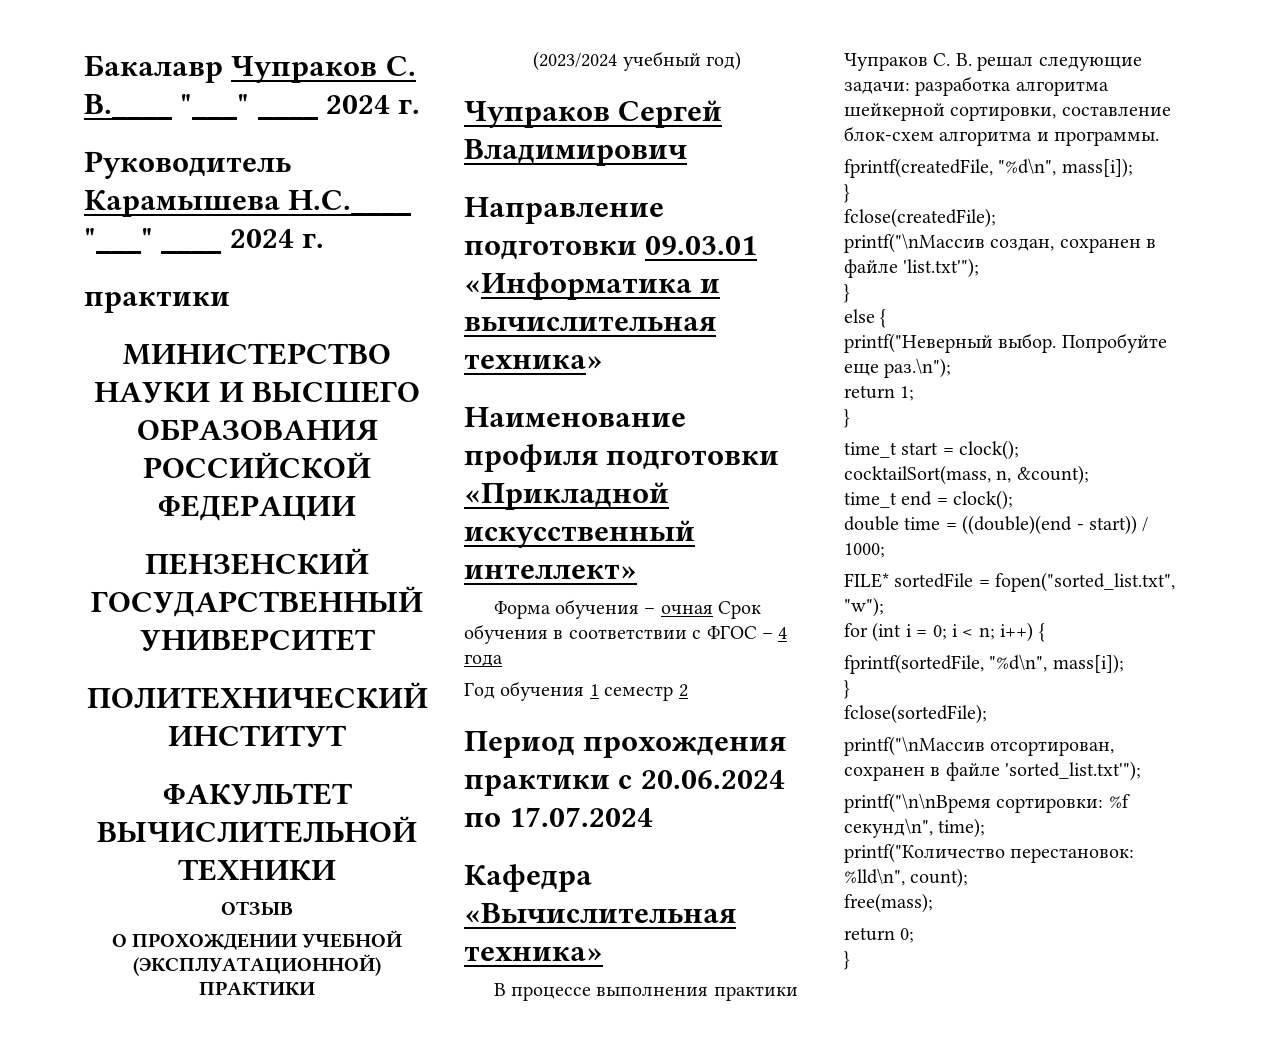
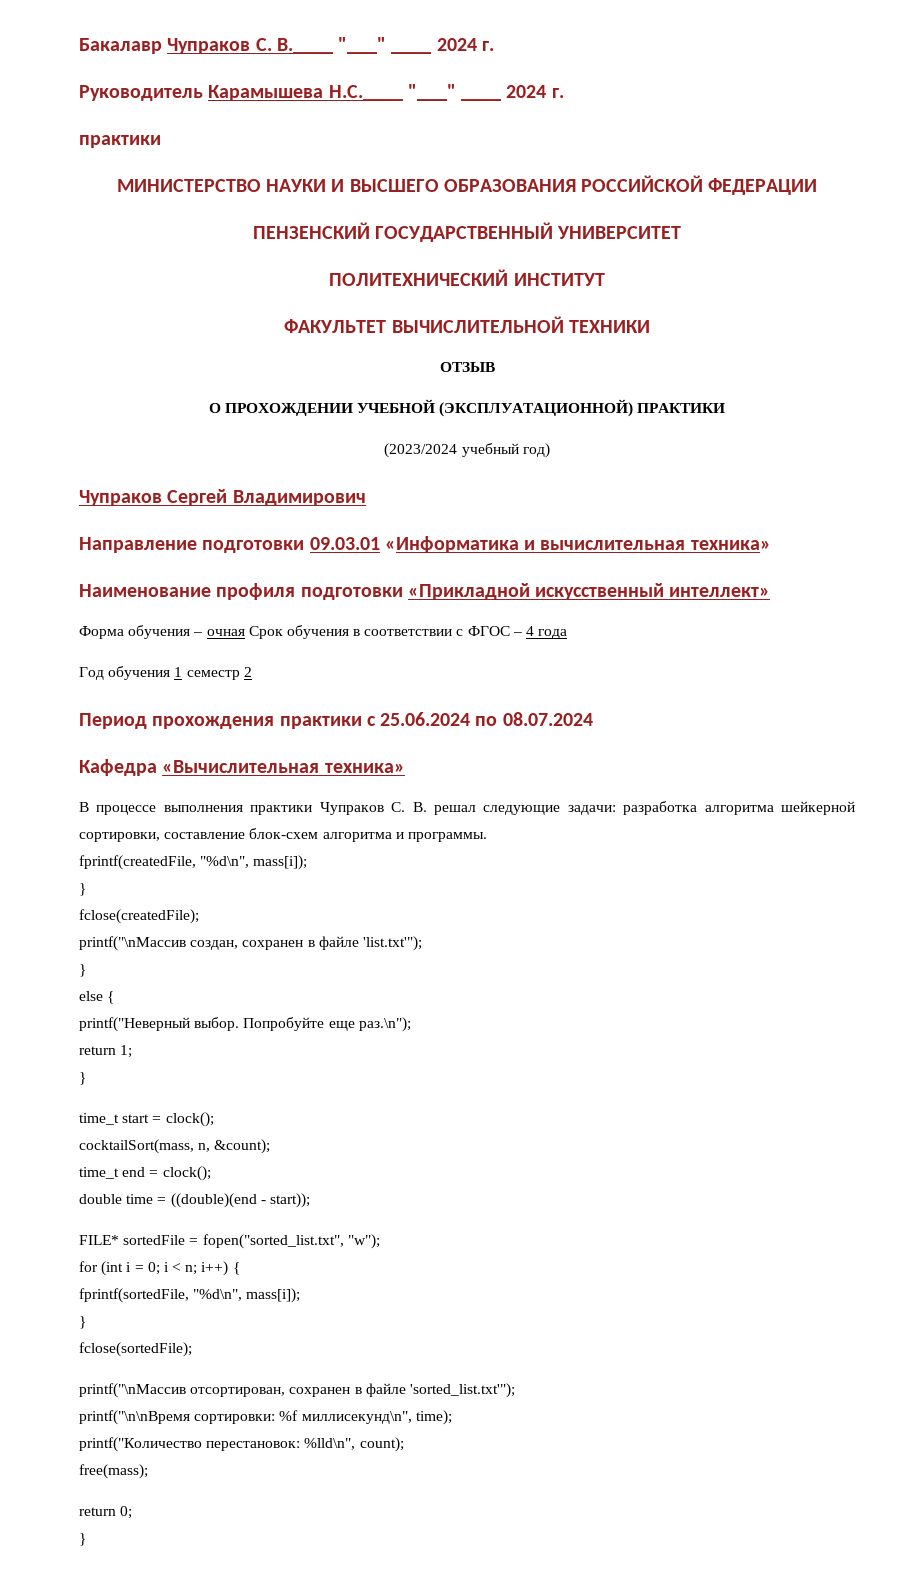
- Период прохождения практики с 20.06.2024 по 17.07.2024
+ Период прохождения практики с 25.06.2024 по 08.07.2024
- double time = ((double)(end - start)) / 1000;
+ double time = ((double)(end - start));
- printf("\n\nВремя сортировки: %f секунд\n", time);
+ printf("\n\nВремя сортировки: %f миллисекунд\n", time);

